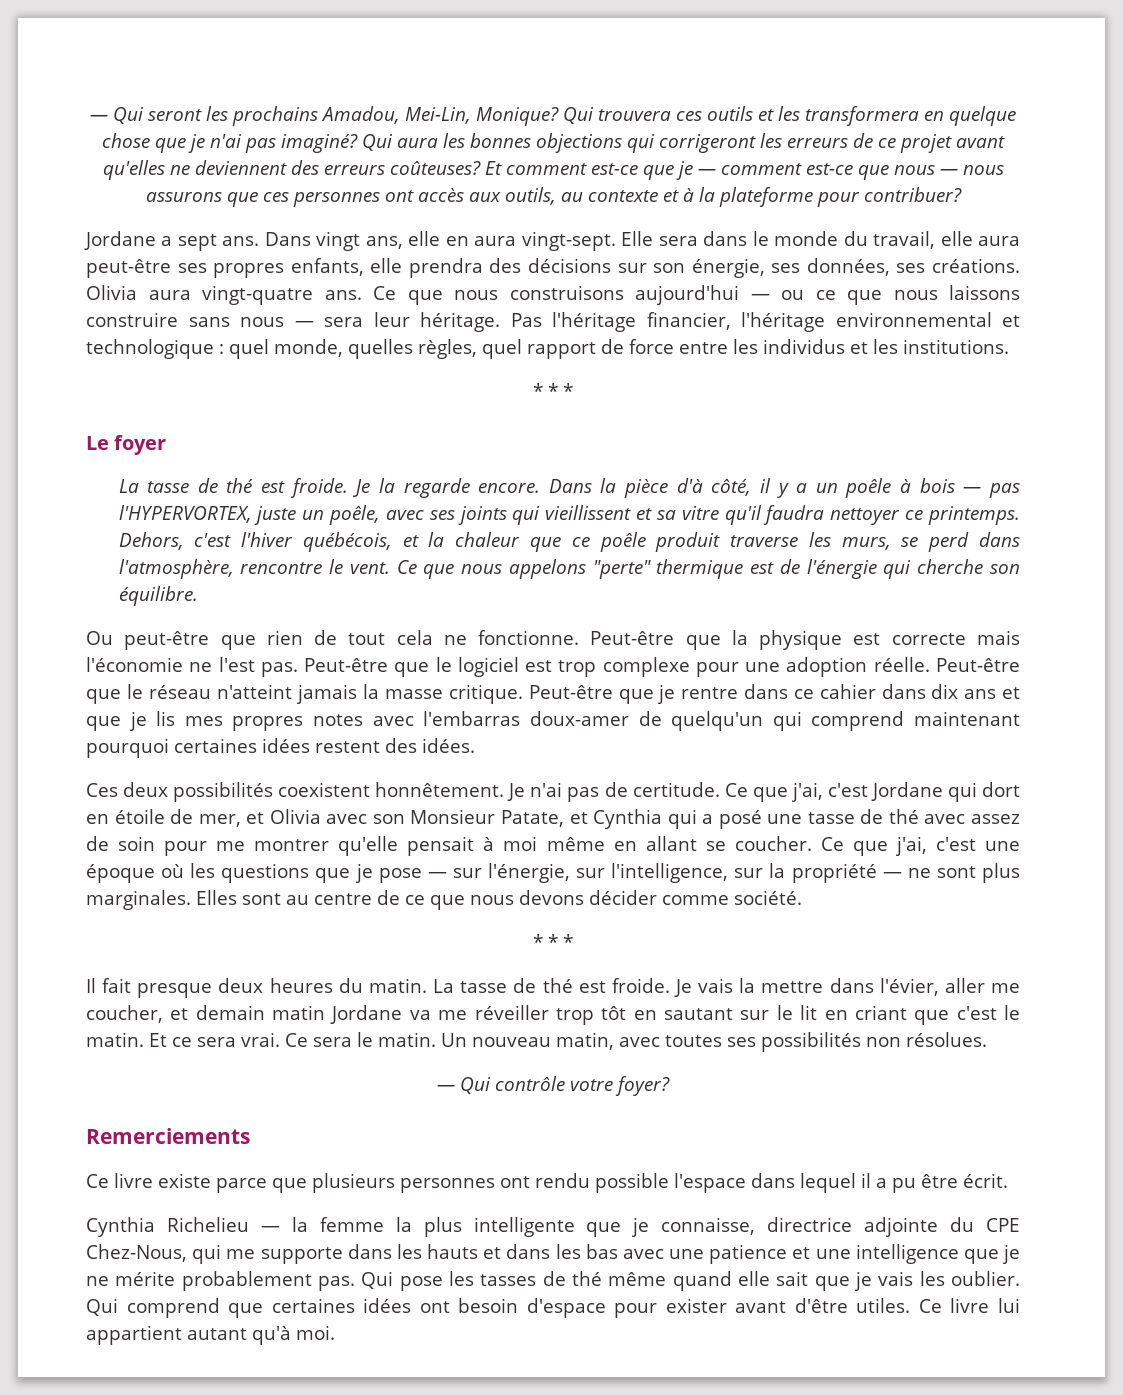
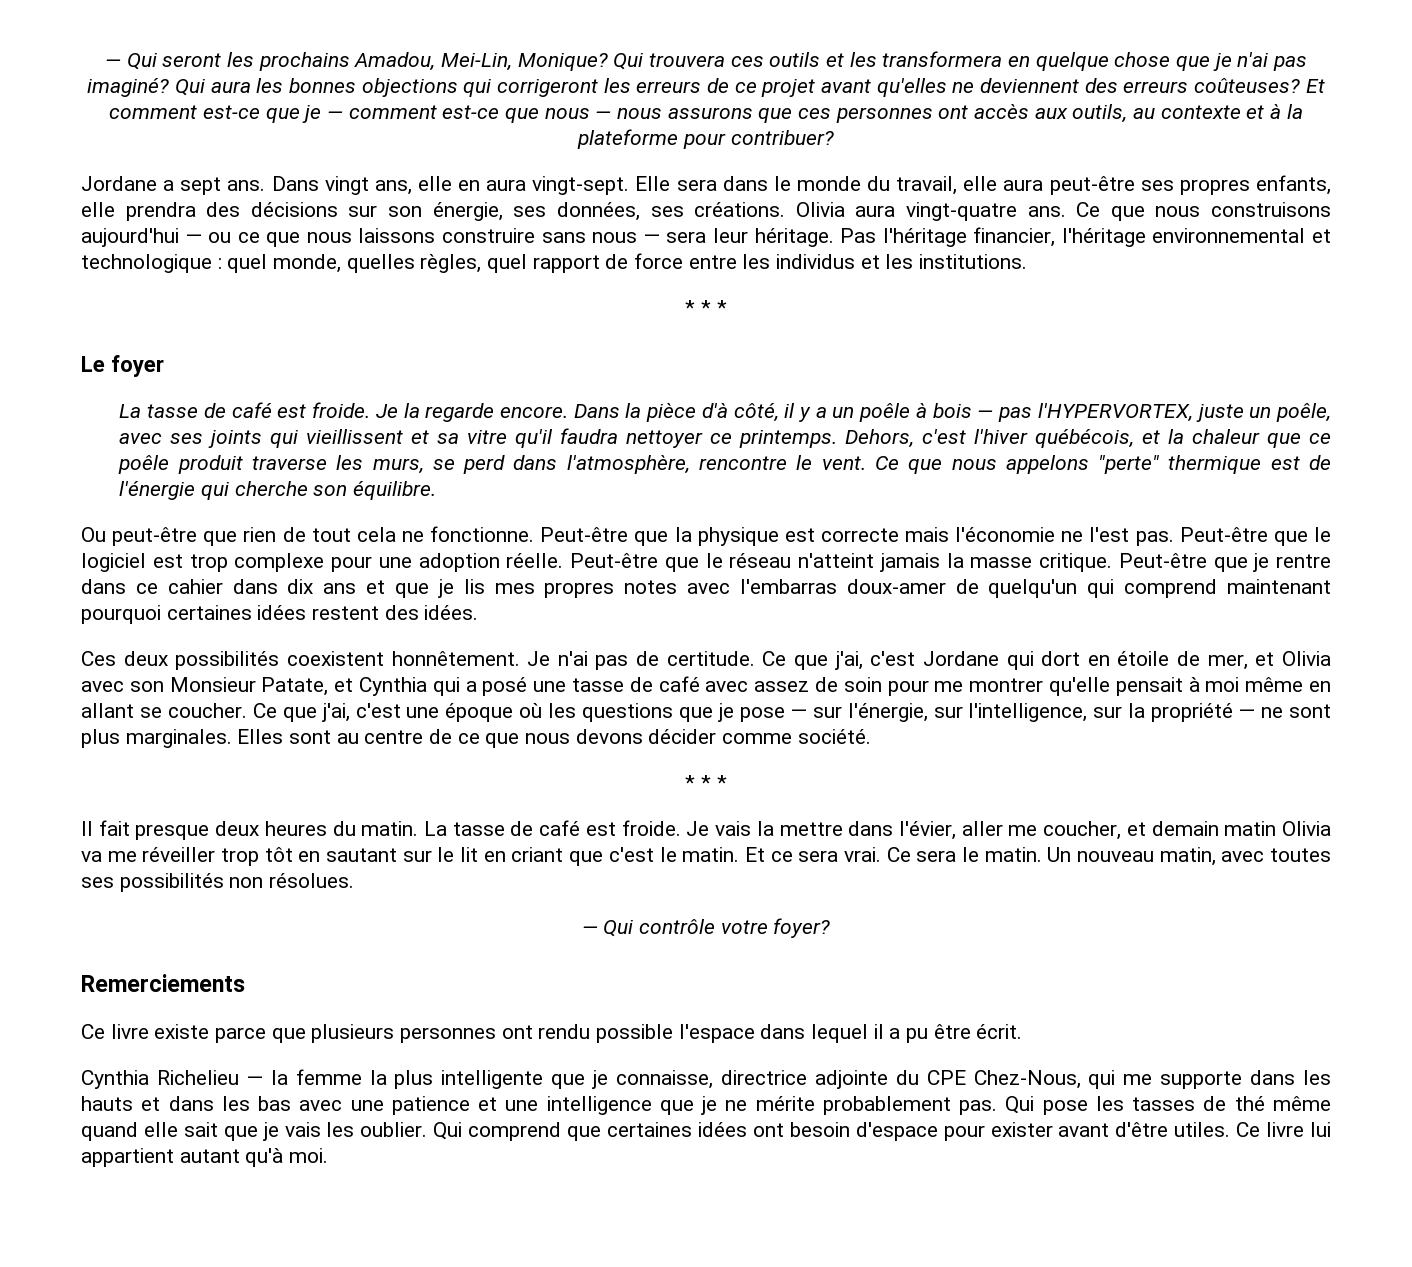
  Le foyer
- La tasse de thé est froide.
+ La tasse de café est froide.
- Ce que j'ai, c'est Jordane qui dort en étoile de mer, et Olivia avec son Monsieur Patate, et Cynthia qui a posé une tasse de thé avec assez de soin pour me montrer qu'elle pensait à moi même en allant se coucher.
+ Ce que j'ai, c'est Jordane qui dort en étoile de mer, et Olivia avec son Monsieur Patate, et Cynthia qui a posé une tasse de café avec assez de soin pour me montrer qu'elle pensait à moi même en allant se coucher.
- Il fait presque deux heures du matin. La tasse de thé est froide.
+ Il fait presque deux heures du matin. La tasse de café est froide.
- Je vais la mettre dans l'évier, aller me coucher, et demain matin Jordane va me réveiller trop tôt en sautant sur le lit en criant que c'est le matin.
+ Je vais la mettre dans l'évier, aller me coucher, et demain matin Olivia va me réveiller trop tôt en sautant sur le lit en criant que c'est le matin.

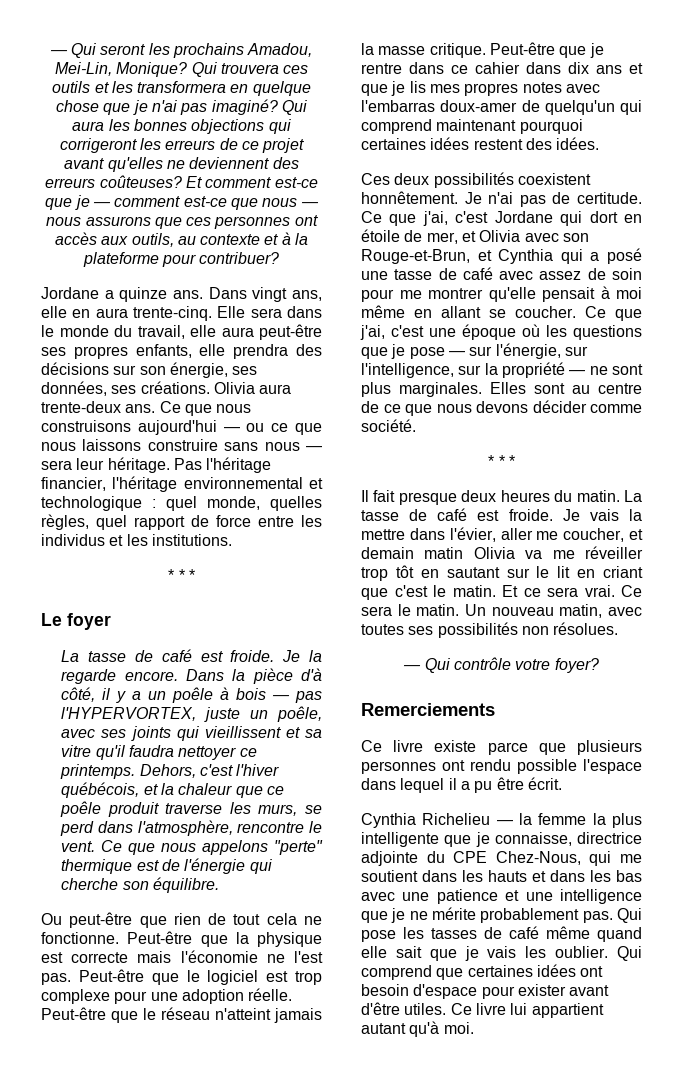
- Jordane a sept ans.
+ Jordane a quinze ans.
- Dans vingt ans, elle en aura vingt-sept.
+ Dans vingt ans, elle en aura trente-cinq.
- Olivia aura vingt-quatre ans.
+ Olivia aura trente-deux ans.
- Ce que j'ai, c'est Jordane qui dort en étoile de mer, et Olivia avec son Monsieur Patate, et Cynthia qui a posé une tasse de café avec assez de soin pour me montrer qu'elle pensait à moi même en allant se coucher.
+ Ce que j'ai, c'est Jordane qui dort en étoile de mer, et Olivia avec son Rouge-et-Brun, et Cynthia qui a posé une tasse de café avec assez de soin pour me montrer qu'elle pensait à moi même en allant se coucher.
- Cynthia Richelieu — la femme la plus intelligente que je connaisse, directrice adjointe du CPE Chez-Nous, qui me supporte dans les hauts et dans les bas avec une patience et une intelligence que je ne mérite probablement pas.
+ Cynthia Richelieu — la femme la plus intelligente que je connaisse, directrice adjointe du CPE Chez-Nous, qui me soutient dans les hauts et dans les bas avec une patience et une intelligence que je ne mérite probablement pas.
- Qui pose les tasses de thé même quand elle sait que je vais les oublier.
+ Qui pose les tasses de café même quand elle sait que je vais les oublier.

